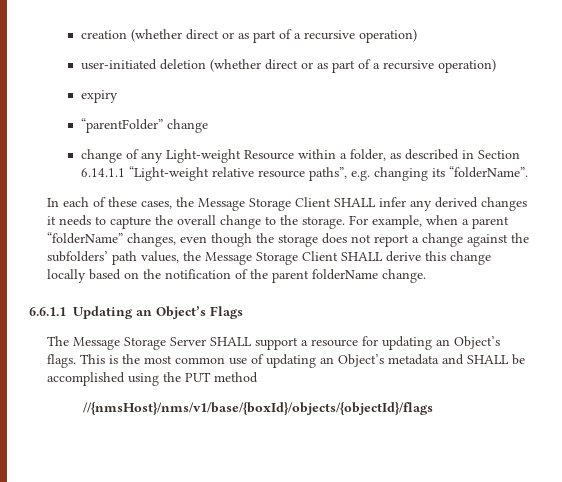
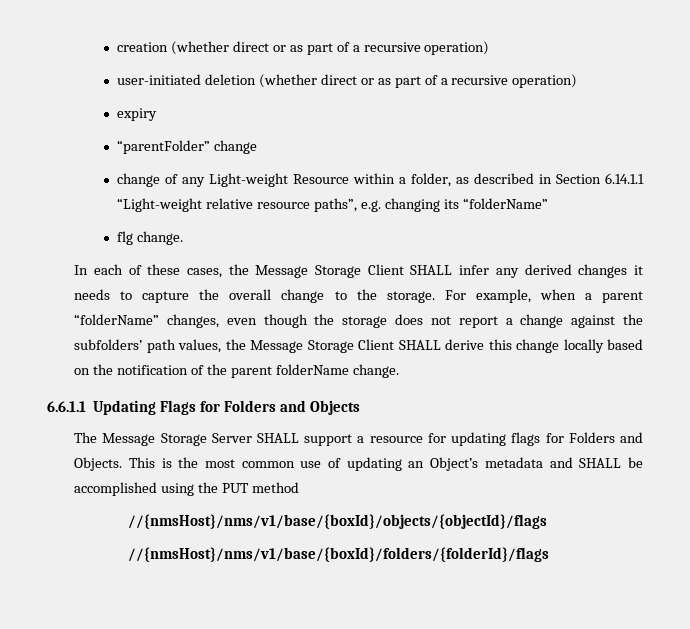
- change of any Light-weight Resource within a folder, as described in Section 6.14.1.1 “Light-weight relative resource paths”, e.g. changing its “folderName”.
+ change of any Light-weight Resource within a folder, as described in Section 6.14.1.1 “Light-weight relative resource paths”, e.g. changing its “folderName”
+ flg change.
- 6.6.1.1 Updating an Object’s Flags
+ 6.6.1.1 Updating Flags for Folders and Objects
- The Message Storage Server SHALL support a resource for updating an Object’s flags.
+ The Message Storage Server SHALL support a resource for updating flags for Folders and Objects.
+ //{nmsHost}/nms/v1/base/{boxId}/folders/{folderId}/flags

